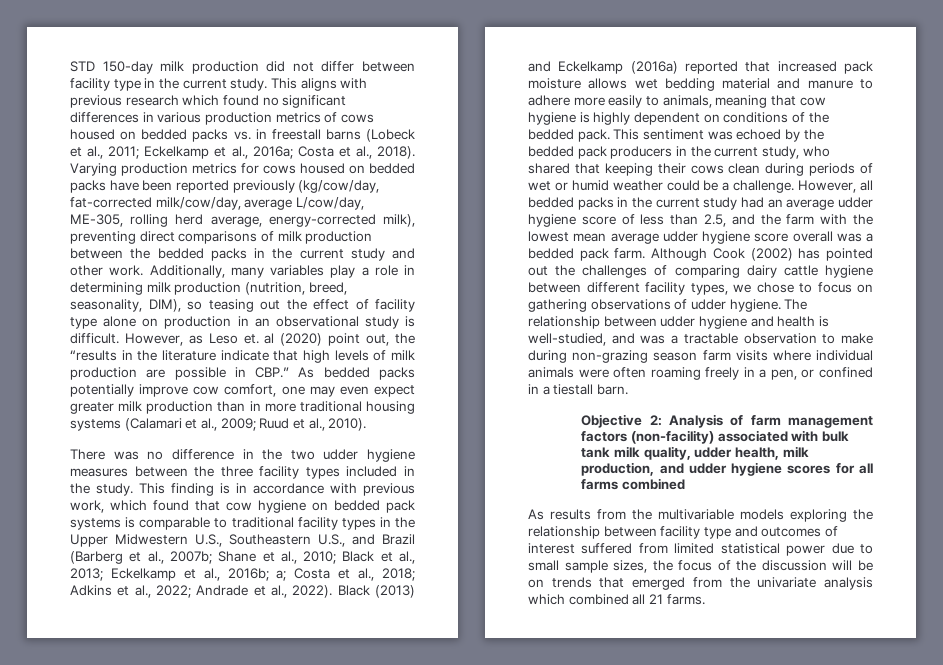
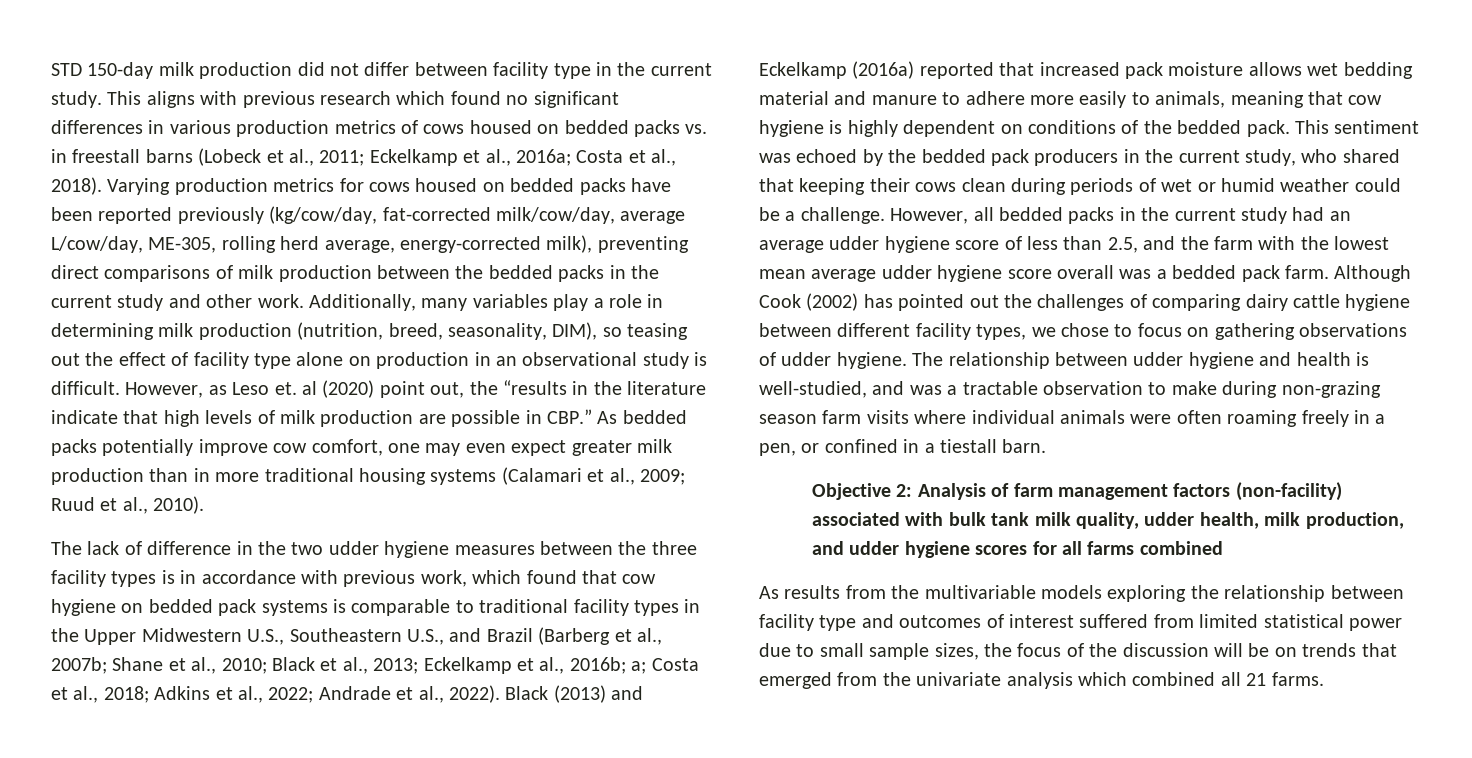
- There was no difference in the two udder hygiene measures between the three facility types included in the study. This finding is in accordance with previous work, which found that cow hygiene on bedded pack systems is comparable to traditional facility types in the Upper Midwestern U.S., Southeastern U.S., and Brazil (Barberg et al., 2007b;
+ The lack of difference in the two udder hygiene measures between the three facility types is in accordance with previous work, which found that cow hygiene on bedded pack systems is comparable to traditional facility types in the Upper Midwestern U.S., Southeastern U.S., and Brazil (Barberg et al., 2007b;

